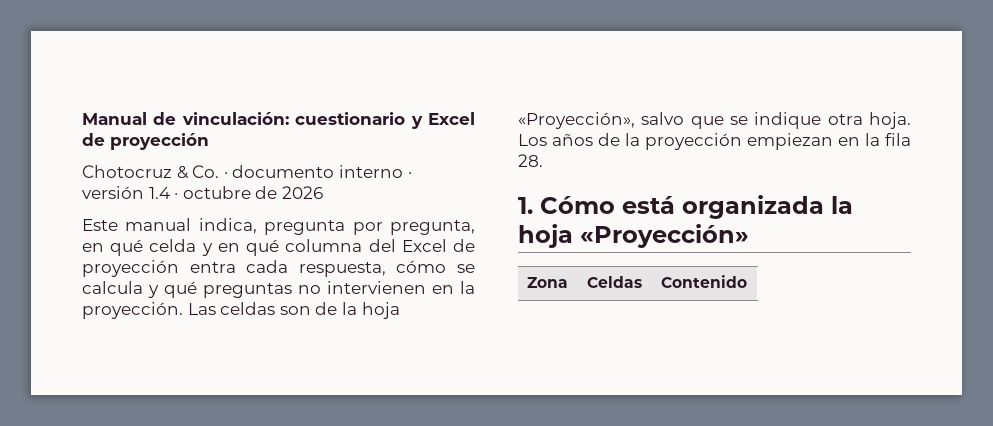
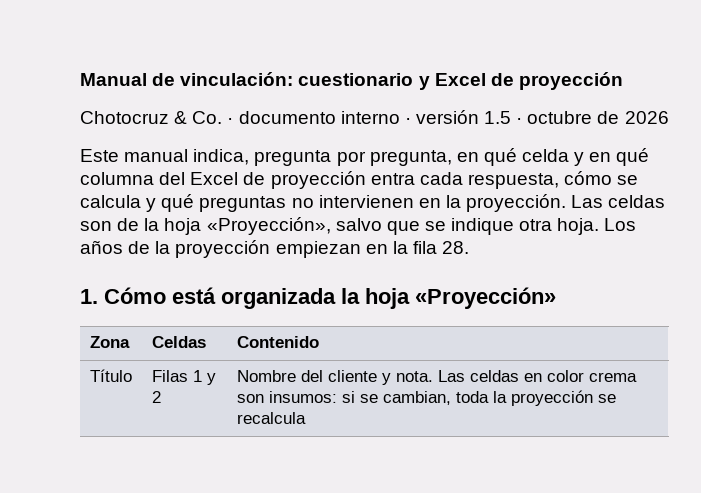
- Chotocruz & Co. · documento interno · versión 1.4 · octubre de 2026
+ Chotocruz & Co. · documento interno · versión 1.5 · octubre de 2026
+ Título | Filas 1 y 2 | Nombre del cliente y nota. Las celdas en color crema son insumos: si se cambian, toda la proyección se recalcula

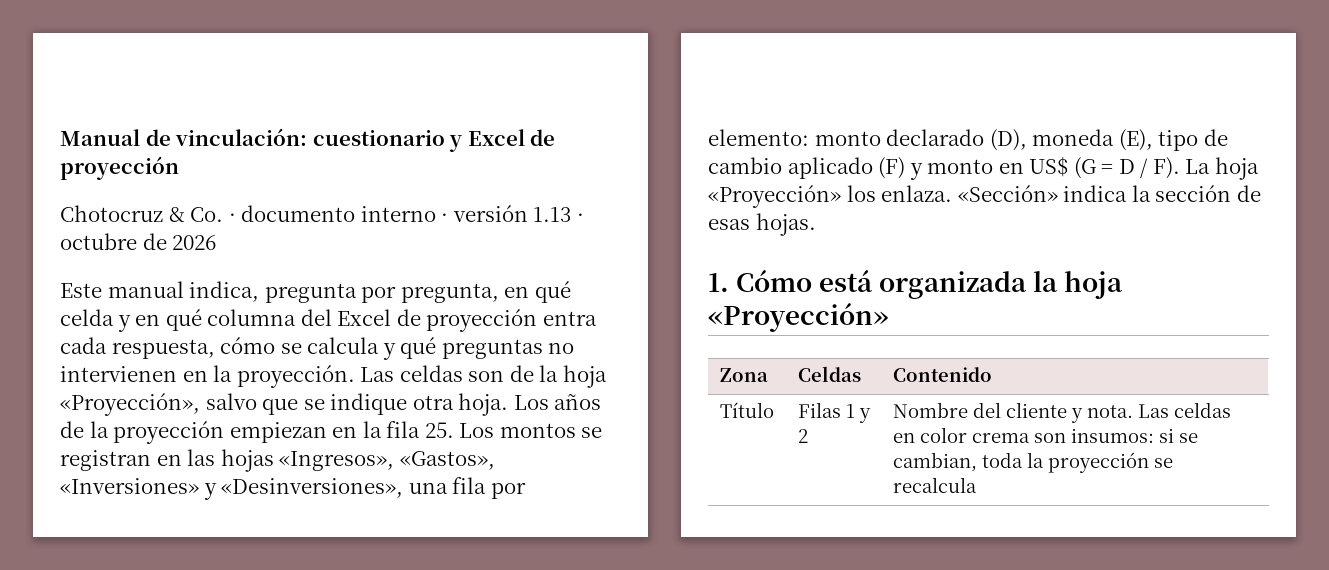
- Chotocruz & Co. · documento interno · versión 1.5 · octubre de 2026
+ Chotocruz & Co. · documento interno · versión 1.13 · octubre de 2026
- Los años de la proyección empiezan en la fila 28.
+ Los años de la proyección empiezan en la fila 25. Los montos se registran en las hojas «Ingresos», «Gastos», «Inversiones» y «Desinversiones», una fila por elemento: monto declarado (D), moneda (E), tipo de cambio aplicado (F) y monto en US$ (G = D / F). La hoja «Proyección» los enlaza. «Sección» indica la sección de esas hojas.

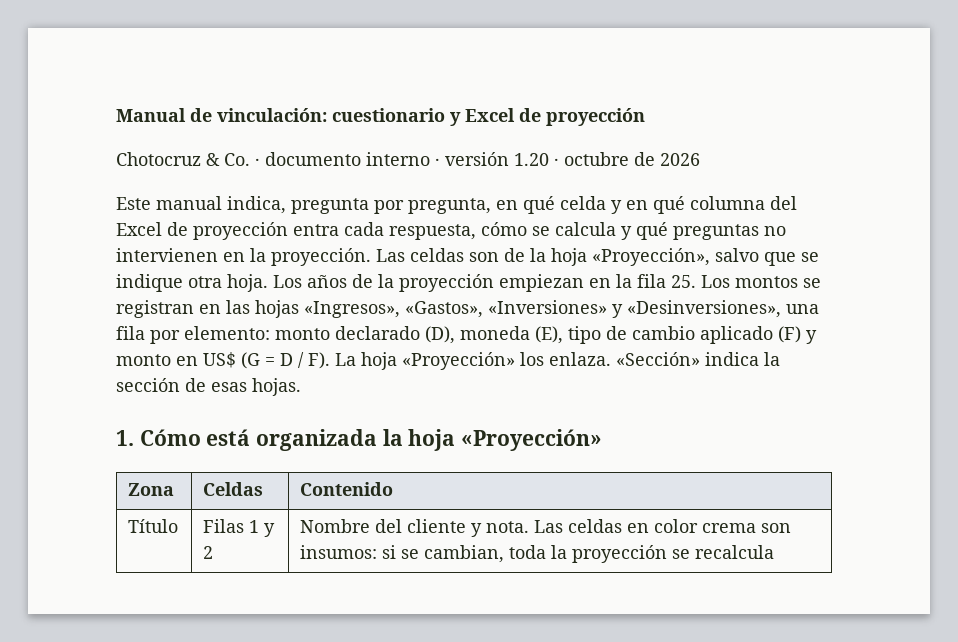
- Chotocruz & Co. · documento interno · versión 1.13 · octubre de 2026
+ Chotocruz & Co. · documento interno · versión 1.20 · octubre de 2026

